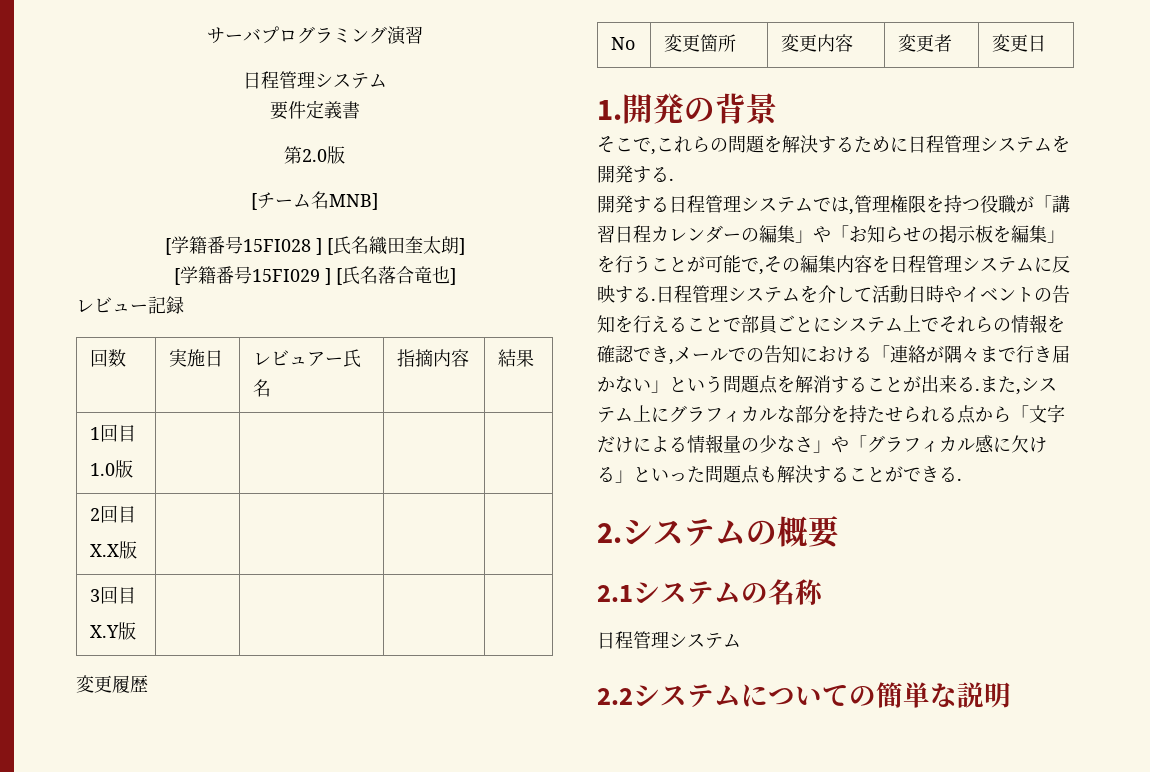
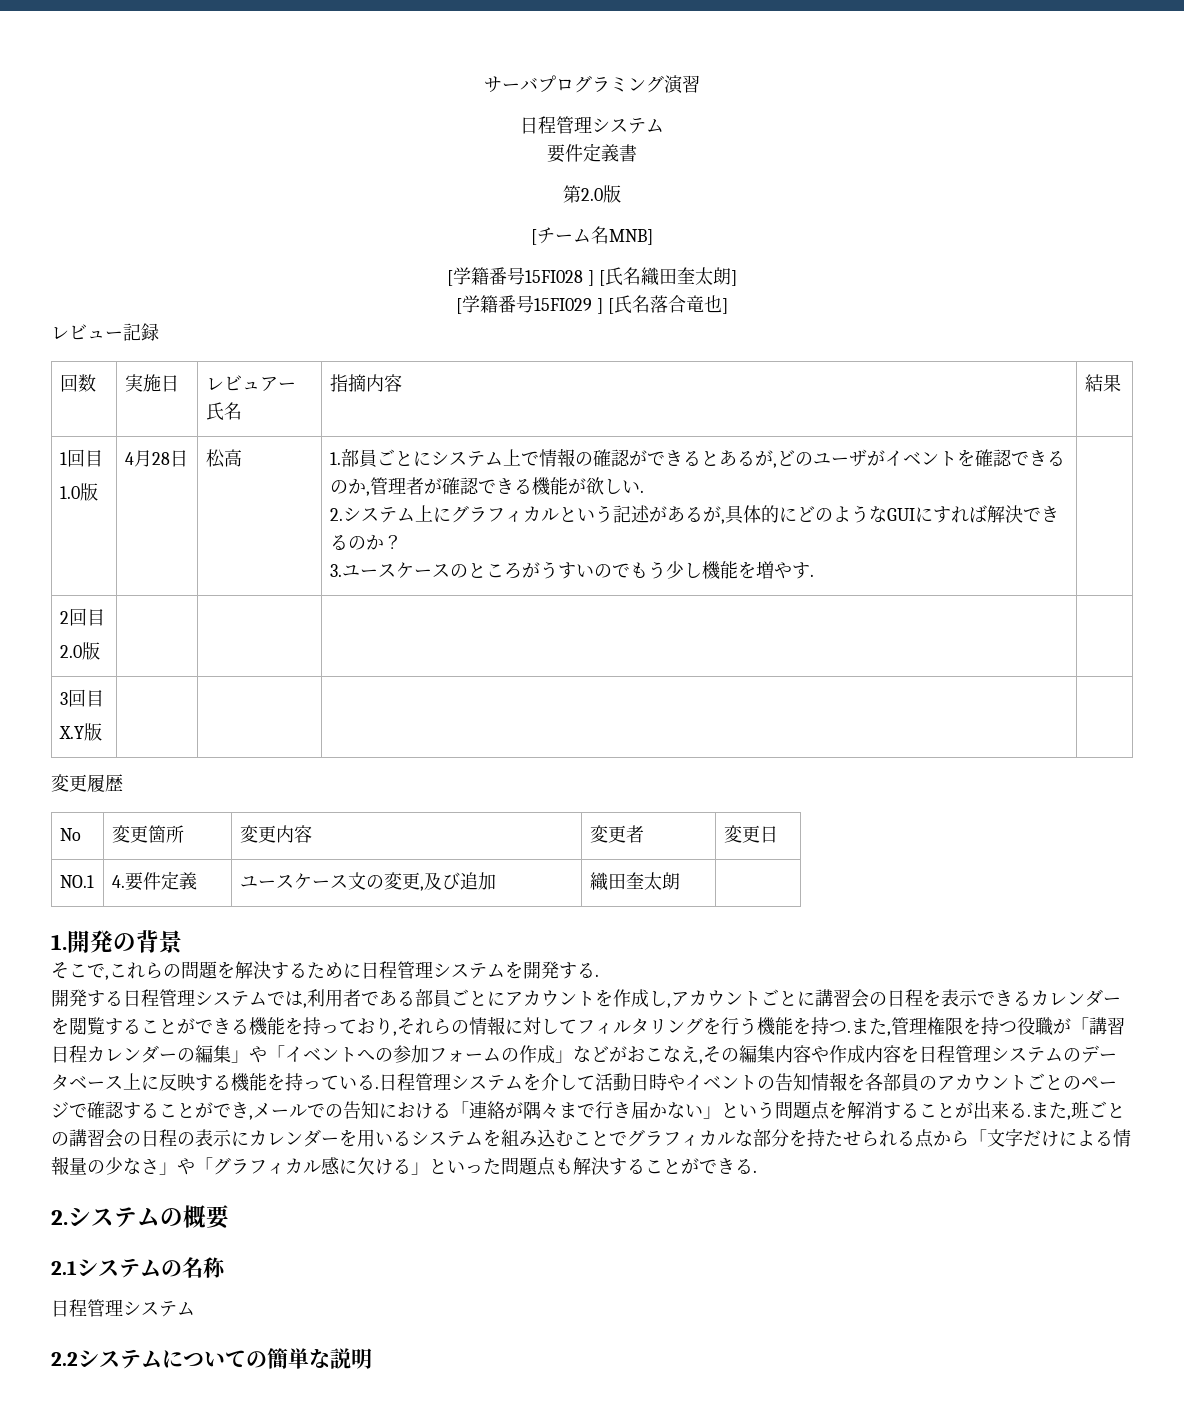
+ 4月28日 | 松高 | 1.部員ごとにシステム上で情報の確認ができるとあるが,どのユーザがイベントを確認できるのか,管理者が確認できる機能が欲しい.
+ 2.システム上にグラフィカルという記述があるが,具体的にどのようなGUIにすれば解決できるのか？
+ 3.ユースケースのところがうすいのでもう少し機能を増やす.
  2回目
- X.X版 | | | |
+ 2.0版 | | | |
+ NO.1 | 4.要件定義 | ユースケース文の変更,及び追加 | 織田奎太朗 |
- 開発する日程管理システムでは,管理権限を持つ役職が「講習日程カレンダーの編集」や「お知らせの掲示板を編集」を行うことが可能で,その編集内容を日程管理システムに反映する.
+ 開発する日程管理システムでは,利用者である部員ごとにアカウントを作成し,アカウントごとに講習会の日程を表示できるカレンダーを閲覧することができる機能を持っており,それらの情報に対してフィルタリングを行う機能を持つ.また,管理権限を持つ役職が「講習日程カレンダーの編集」や「イベントへの参加フォームの作成」などがおこなえ,その編集内容や作成内容を日程管理システムのデータベース上に反映する機能を持っている.
- 日程管理システムを介して活動日時やイベントの告知を行えることで部員ごとにシステム上でそれらの情報を確認でき,メールでの告知における「連絡が隅々まで行き届かない」という問題点を解消することが出来る.
+ 日程管理システムを介して活動日時やイベントの告知情報を各部員のアカウントごとのページで確認することができ,メールでの告知における「連絡が隅々まで行き届かない」という問題点を解消することが出来る.
- また,システム上にグラフィカルな部分を持たせられる点から「文字だけによる情報量の少なさ」や「グラフィカル感に欠ける」といった問題点も解決することができる.
+ また,班ごとの講習会の日程の表示にカレンダーを用いるシステムを組み込むことでグラフィカルな部分を持たせられる点から「文字だけによる情報量の少なさ」や「グラフィカル感に欠ける」といった問題点も解決することができる.

